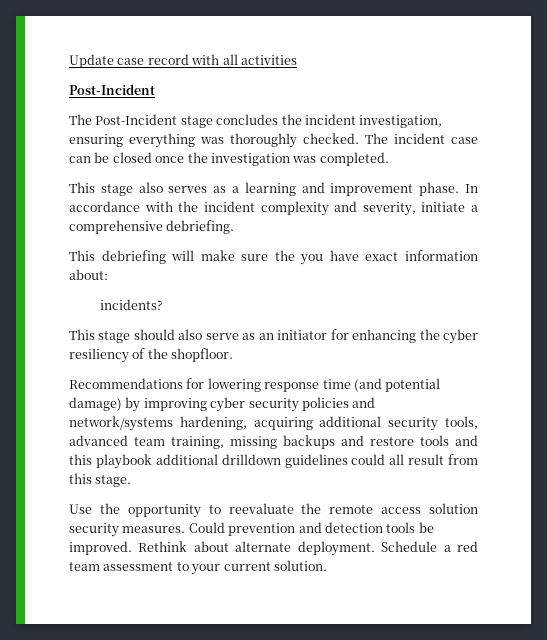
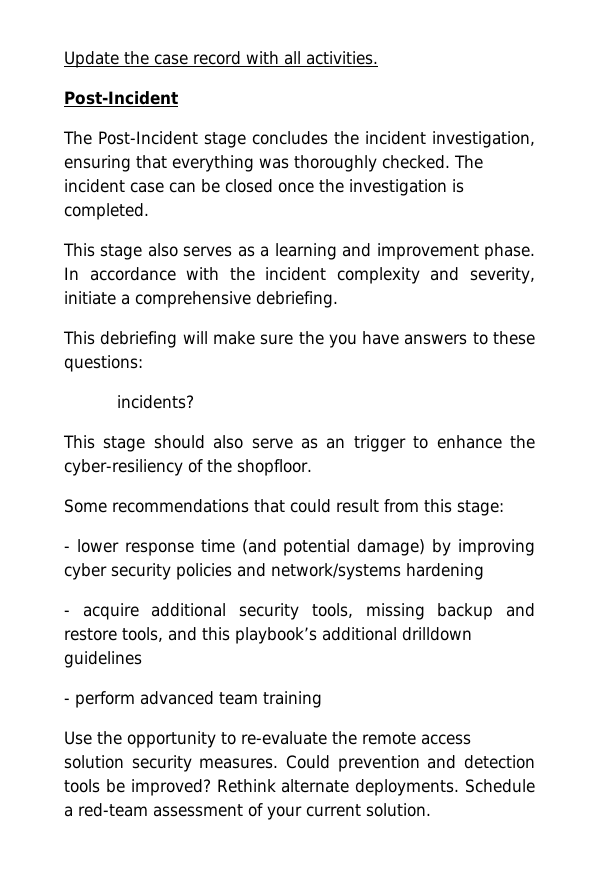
- Update case record with all activities
+ Update the case record with all activities.
- The Post-Incident stage concludes the incident investigation, ensuring everything was thoroughly checked.
+ The Post-Incident stage concludes the incident investigation, ensuring that everything was thoroughly checked.
- The incident case can be closed once the investigation was completed.
+ The incident case can be closed once the investigation is completed.
- This debriefing will make sure the you have exact information about:
+ This debriefing will make sure the you have answers to these questions:
- This stage should also serve as an initiator for enhancing the cyber resiliency of the shopfloor.
- Recommendations for lowering response time (and potential damage) by improving cyber security policies and network/systems hardening, acquiring additional security tools, advanced team training, missing backups and restore tools and this playbook additional drilldown guidelines could all result from this stage.
+ This stage should also serve as an trigger to enhance the cyber-resiliency of the shopfloor.
+ Some recommendations that could result from this stage:
+ - lower response time (and potential damage) by improving cyber security policies and network/systems hardening
+ - acquire additional security tools, missing backup and restore tools, and this playbook’s additional drilldown guidelines
+ - perform advanced team training
- Use the opportunity to reevaluate the remote access solution security measures.
+ Use the opportunity to re-evaluate the remote access solution security measures.
- Could prevention and detection tools be improved. Rethink about alternate deployment. Schedule a red team assessment to your current solution.
+ Could prevention and detection tools be improved? Rethink alternate deployments. Schedule a red-team assessment of your current solution.

